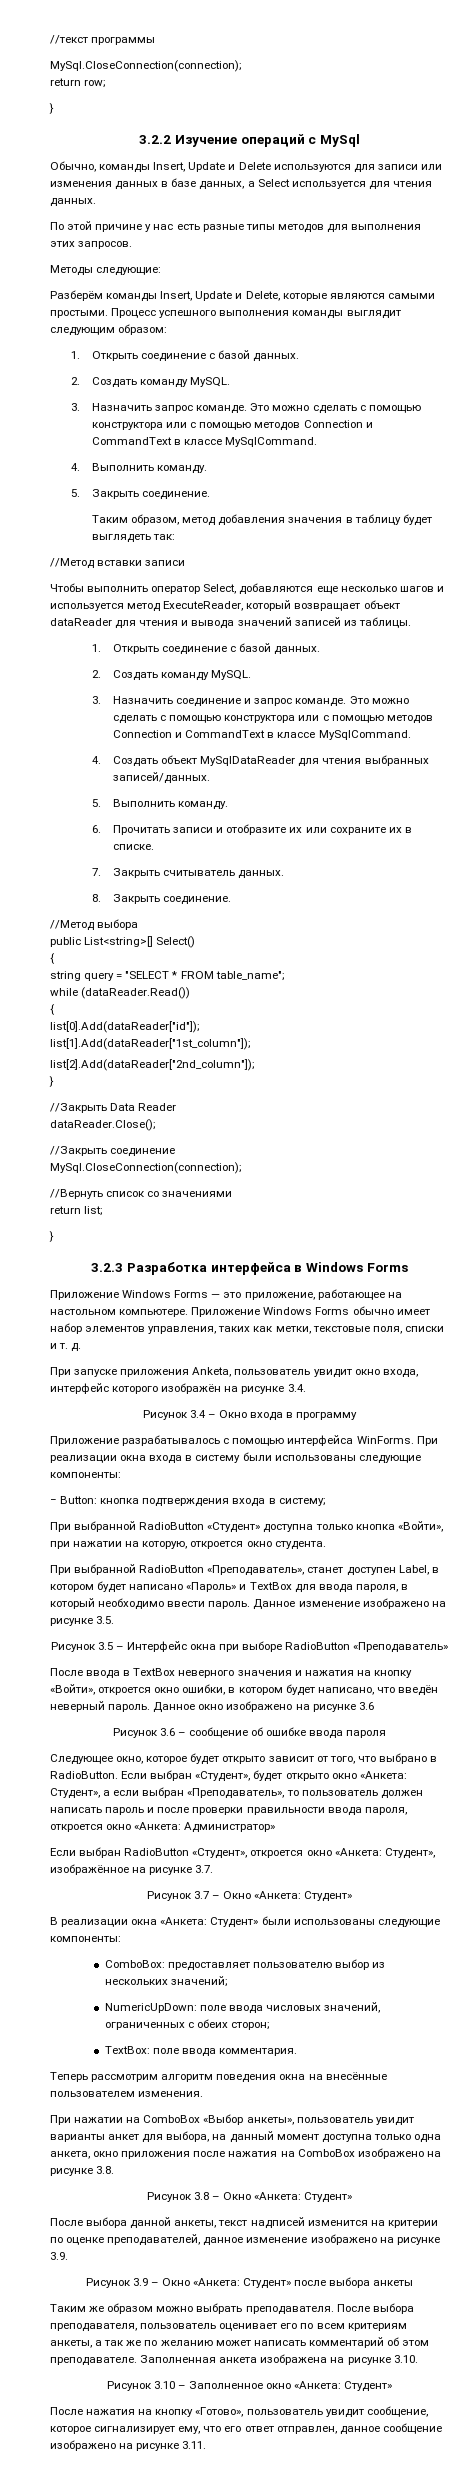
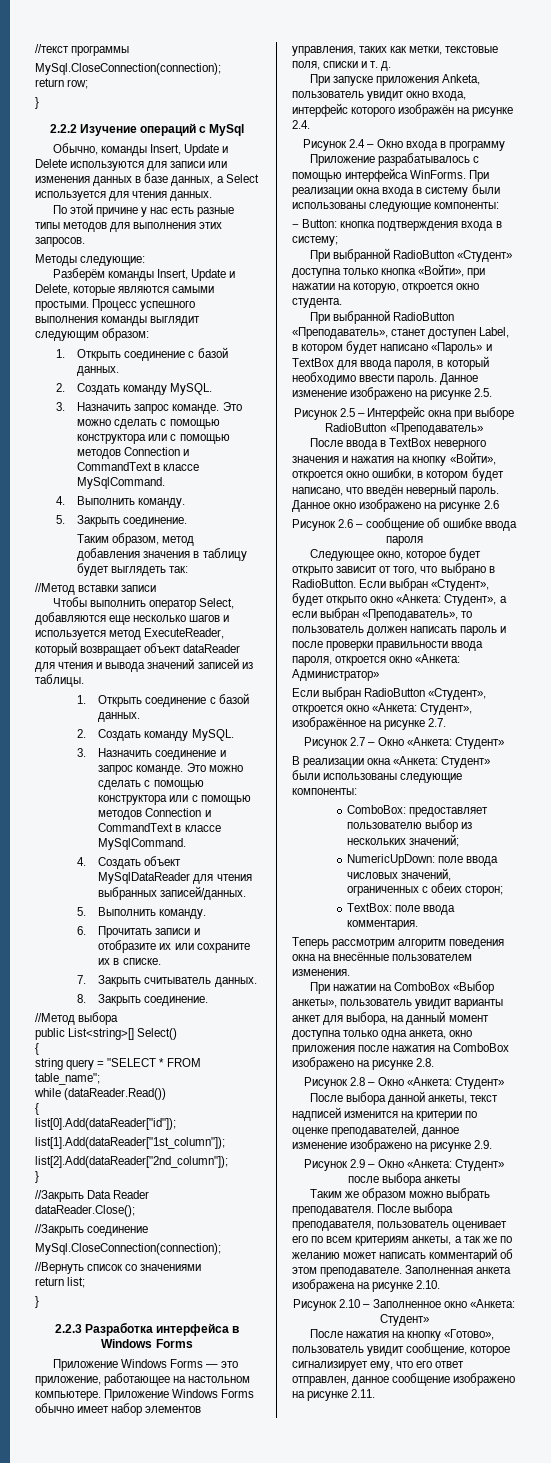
- 3.2.2 Изучение операций с MySql
+ 2.2.2 Изучение операций с MySql
- 3.2.3 Разработка интерфейса в Windows Forms
+ 2.2.3 Разработка интерфейса в Windows Forms
- При запуске приложения Anketa, пользователь увидит окно входа, интерфейс которого изображён на рисунке 3.4.
- Рисунок 3.4 – Окно входа в программу
+ При запуске приложения Anketa, пользователь увидит окно входа, интерфейс которого изображён на рисунке 2.4.
+ Рисунок 2.4 – Окно входа в программу
- Данное изменение изображено на рисунке 3.5.
- Рисунок 3.5 – Интерфейс окна при выборе RadioButton «Преподаватель»
+ Данное изменение изображено на рисунке 2.5.
+ Рисунок 2.5 – Интерфейс окна при выборе RadioButton «Преподаватель»
- Данное окно изображено на рисунке 3.6
- Рисунок 3.6 – сообщение об ошибке ввода пароля
+ Данное окно изображено на рисунке 2.6
+ Рисунок 2.6 – сообщение об ошибке ввода пароля
- Если выбран RadioButton «Студент», откроется окно «Анкета: Студент», изображённое на рисунке 3.7.
- Рисунок 3.7 – Окно «Анкета: Студент»
+ Если выбран RadioButton «Студент», откроется окно «Анкета: Студент», изображённое на рисунке 2.7.
+ Рисунок 2.7 – Окно «Анкета: Студент»
- При нажатии на ComboBox «Выбор анкеты», пользователь увидит варианты анкет для выбора, на данный момент доступна только одна анкета, окно приложения после нажатия на ComboBox изображено на рисунке 3.8.
- Рисунок 3.8 – Окно «Анкета: Студент»
+ При нажатии на ComboBox «Выбор анкеты», пользователь увидит варианты анкет для выбора, на данный момент доступна только одна анкета, окно приложения после нажатия на ComboBox изображено на рисунке 2.8.
+ Рисунок 2.8 – Окно «Анкета: Студент»
- После выбора данной анкеты, текст надписей изменится на критерии по оценке преподавателей, данное изменение изображено на рисунке 3.9.
- Рисунок 3.9 – Окно «Анкета: Студент» после выбора анкеты
+ После выбора данной анкеты, текст надписей изменится на критерии по оценке преподавателей, данное изменение изображено на рисунке 2.9.
+ Рисунок 2.9 – Окно «Анкета: Студент» после выбора анкеты
- Заполненная анкета изображена на рисунке 3.10.
- Рисунок 3.10 – Заполненное окно «Анкета: Студент»
+ Заполненная анкета изображена на рисунке 2.10.
+ Рисунок 2.10 – Заполненное окно «Анкета: Студент»
- После нажатия на кнопку «Готово», пользователь увидит сообщение, которое сигнализирует ему, что его ответ отправлен, данное сообщение изображено на рисунке 3.11.
+ После нажатия на кнопку «Готово», пользователь увидит сообщение, которое сигнализирует ему, что его ответ отправлен, данное сообщение изображено на рисунке 2.11.

